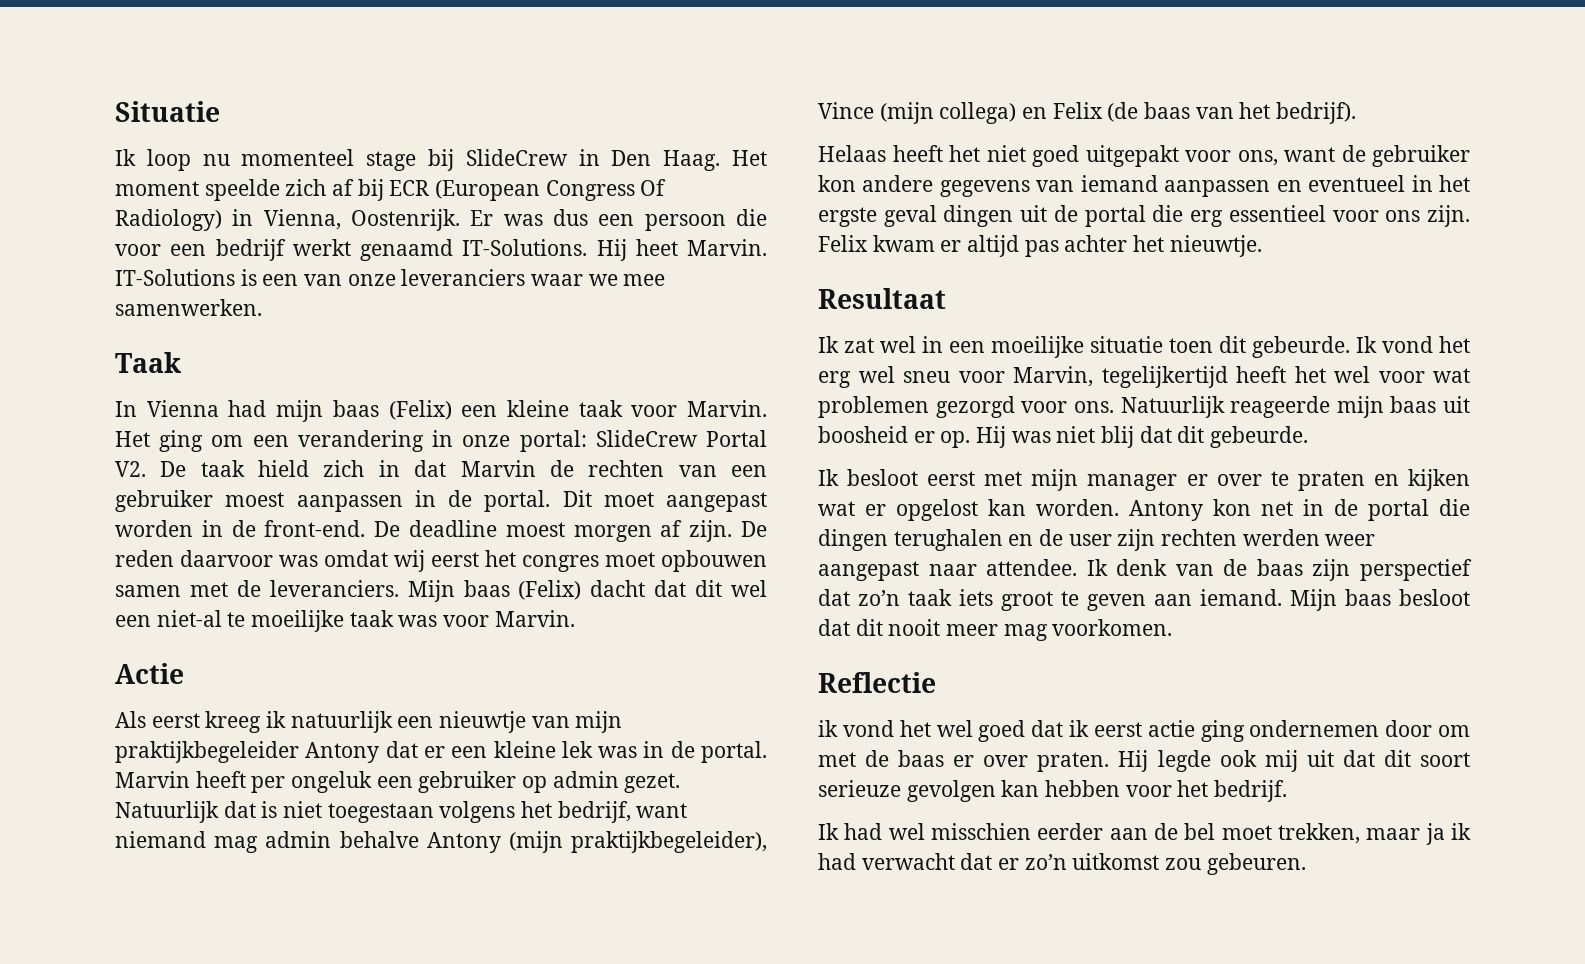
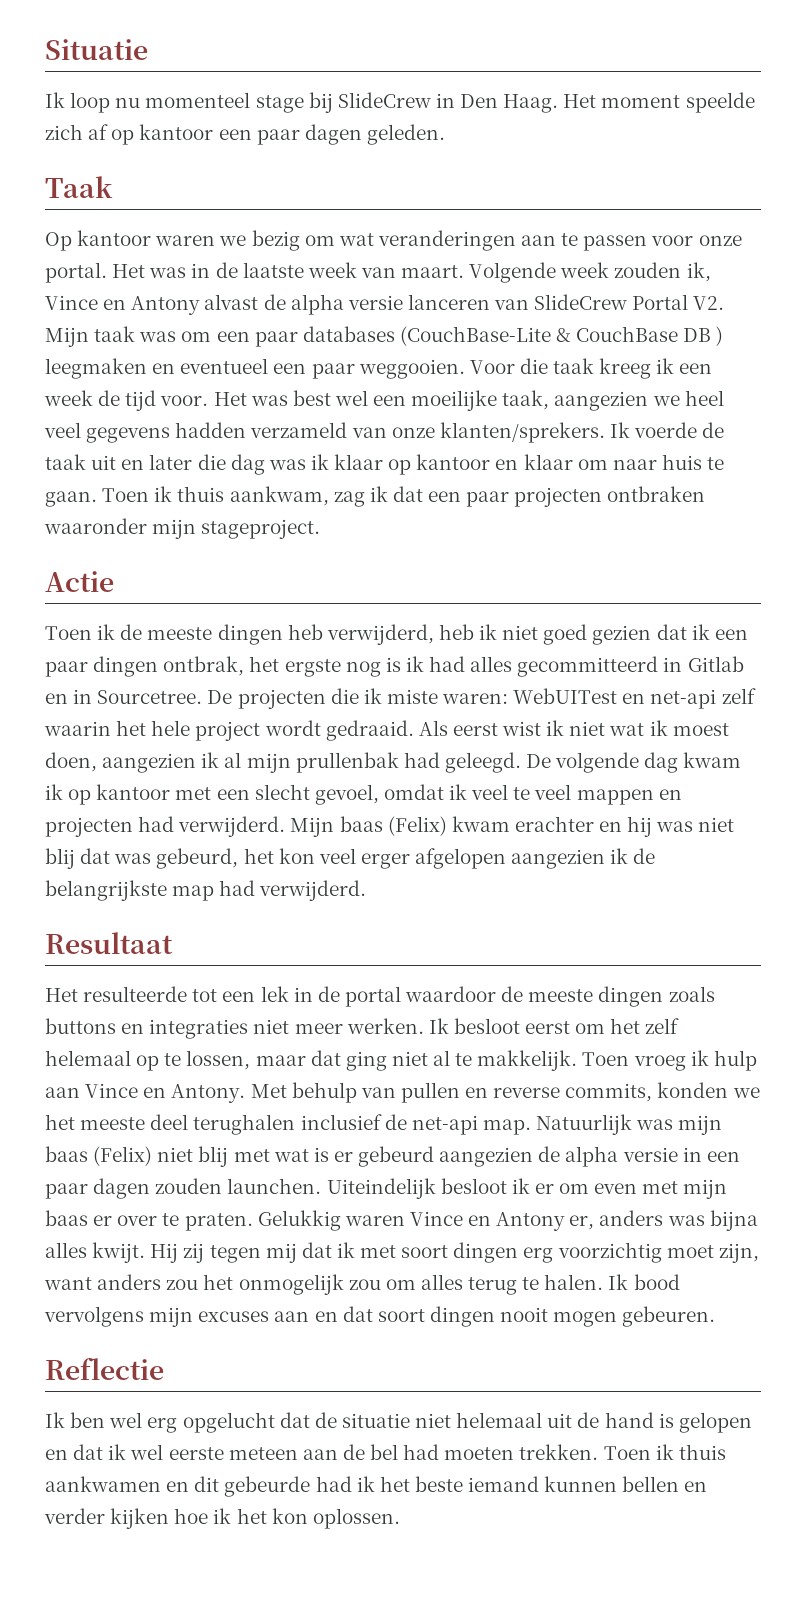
- Het moment speelde zich af bij ECR (European Congress Of Radiology) in Vienna, Oostenrijk. Er was dus een persoon die voor een bedrijf werkt genaamd IT-Solutions. Hij heet Marvin. IT-Solutions is een van onze leveranciers waar we mee samenwerken.
+ Het moment speelde zich af op kantoor een paar dagen geleden.
  Taak
- In Vienna had mijn baas (Felix) een kleine taak voor Marvin. Het ging om een verandering in onze portal: SlideCrew Portal V2. De taak hield zich in dat Marvin de rechten van een gebruiker moest aanpassen in de portal. Dit moet aangepast worden in de front-end. De deadline moest morgen af zijn. De reden daarvoor was omdat wij eerst het congres moet opbouwen samen met de leveranciers. Mijn baas (Felix) dacht dat dit wel een niet-al te moeilijke taak was voor Marvin.
+ Op kantoor waren we bezig om wat veranderingen aan te passen voor onze portal. Het was in de laatste week van maart. Volgende week zouden ik, Vince en Antony alvast de alpha versie lanceren van SlideCrew Portal V2. Mijn taak was om een paar databases (CouchBase-Lite & CouchBase DB ) leegmaken en eventueel een paar weggooien. Voor die taak kreeg ik een week de tijd voor. Het was best wel een moeilijke taak, aangezien we heel veel gegevens hadden verzameld van onze klanten/sprekers. Ik voerde de taak uit en later die dag was ik klaar op kantoor en klaar om naar huis te gaan. Toen ik thuis aankwam, zag ik dat een paar projecten ontbraken waaronder mijn stageproject.
  Actie
- Als eerst kreeg ik natuurlijk een nieuwtje van mijn praktijkbegeleider Antony dat er een kleine lek was in de portal. Marvin heeft per ongeluk een gebruiker op admin gezet. Natuurlijk dat is niet toegestaan volgens het bedrijf, want niemand mag admin behalve Antony (mijn praktijkbegeleider), Vince (mijn collega) en Felix (de baas van het bedrijf).
- Helaas heeft het niet goed uitgepakt voor ons, want de gebruiker kon andere gegevens van iemand aanpassen en eventueel in het ergste geval dingen uit de portal die erg essentieel voor ons zijn. Felix kwam er altijd pas achter het nieuwtje.
+ Toen ik de meeste dingen heb verwijderd, heb ik niet goed gezien dat ik een paar dingen ontbrak, het ergste nog is ik had alles gecommitteerd in Gitlab en in Sourcetree. De projecten die ik miste waren: WebUITest en net-api zelf waarin het hele project wordt gedraaid. Als eerst wist ik niet wat ik moest doen, aangezien ik al mijn prullenbak had geleegd. De volgende dag kwam ik op kantoor met een slecht gevoel, omdat ik veel te veel mappen en projecten had verwijderd. Mijn baas (Felix) kwam erachter en hij was niet blij dat was gebeurd, het kon veel erger afgelopen aangezien ik de belangrijkste map had verwijderd.
  Resultaat
- Ik zat wel in een moeilijke situatie toen dit gebeurde. Ik vond het erg wel sneu voor Marvin, tegelijkertijd heeft het wel voor wat problemen gezorgd voor ons. Natuurlijk reageerde mijn baas uit boosheid er op. Hij was niet blij dat dit gebeurde.
- Ik besloot eerst met mijn manager er over te praten en kijken wat er opgelost kan worden. Antony kon net in de portal die dingen terughalen en de user zijn rechten werden weer aangepast naar attendee. Ik denk van de baas zijn perspectief dat zo’n taak iets groot te geven aan iemand. Mijn baas besloot dat dit nooit meer mag voorkomen.
+ Het resulteerde tot een lek in de portal waardoor de meeste dingen zoals buttons en integraties niet meer werken. Ik besloot eerst om het zelf helemaal op te lossen, maar dat ging niet al te makkelijk. Toen vroeg ik hulp aan Vince en Antony. Met behulp van pullen en reverse commits, konden we het meeste deel terughalen inclusief de net-api map. Natuurlijk was mijn baas (Felix) niet blij met wat is er gebeurd aangezien de alpha versie in een paar dagen zouden launchen. Uiteindelijk besloot ik er om even met mijn baas er over te praten. Gelukkig waren Vince en Antony er, anders was bijna alles kwijt. Hij zij tegen mij dat ik met soort dingen erg voorzichtig moet zijn, want anders zou het onmogelijk zou om alles terug te halen. Ik bood vervolgens mijn excuses aan en dat soort dingen nooit mogen gebeuren.
  Reflectie
- ik vond het wel goed dat ik eerst actie ging ondernemen door om met de baas er over praten. Hij legde ook mij uit dat dit soort serieuze gevolgen kan hebben voor het bedrijf.
- Ik had wel misschien eerder aan de bel moet trekken, maar ja ik had verwacht dat er zo’n uitkomst zou gebeuren.
+ Ik ben wel erg opgelucht dat de situatie niet helemaal uit de hand is gelopen en dat ik wel eerste meteen aan de bel had moeten trekken. Toen ik thuis aankwamen en dit gebeurde had ik het beste iemand kunnen bellen en verder kijken hoe ik het kon oplossen.

